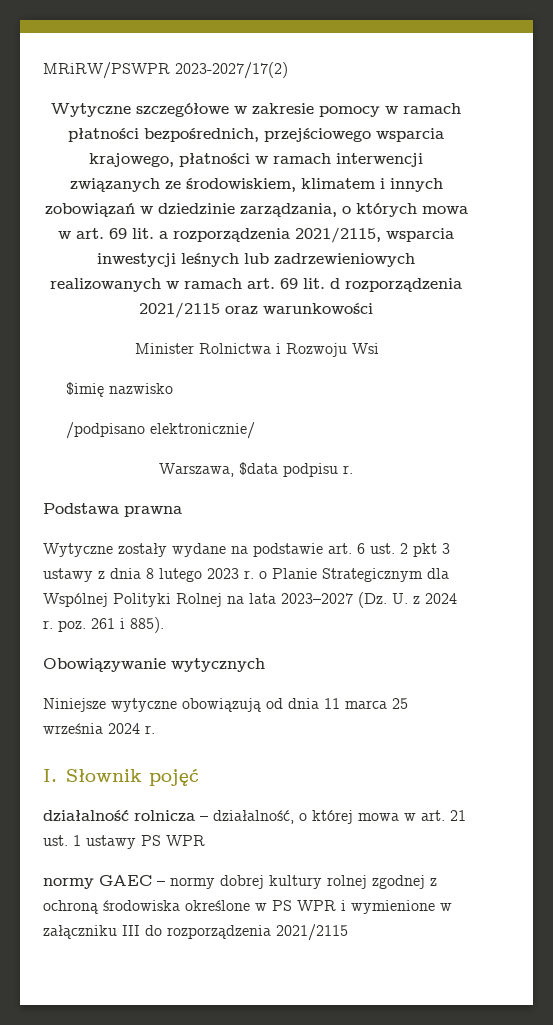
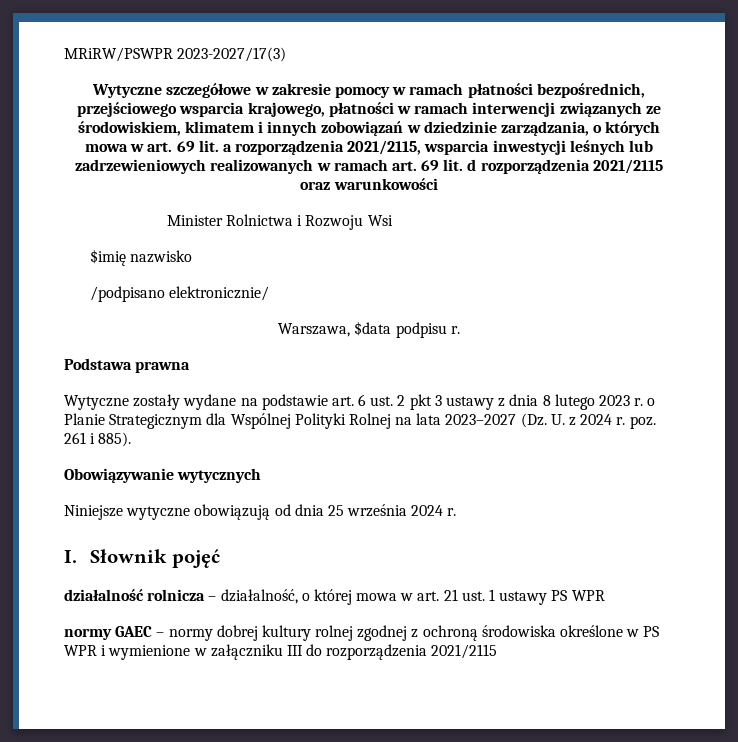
- MRiRW/PSWPR 2023-2027/17(2)
+ MRiRW/PSWPR 2023-2027/17(3)
- Niniejsze wytyczne obowiązują od dnia 11 marca 25 września 2024 r.
+ Niniejsze wytyczne obowiązują od dnia 25 września 2024 r.

